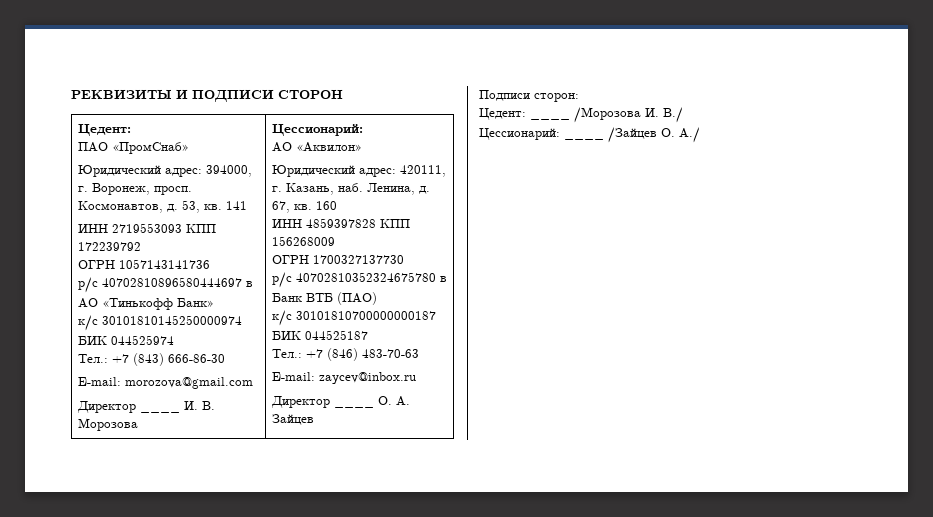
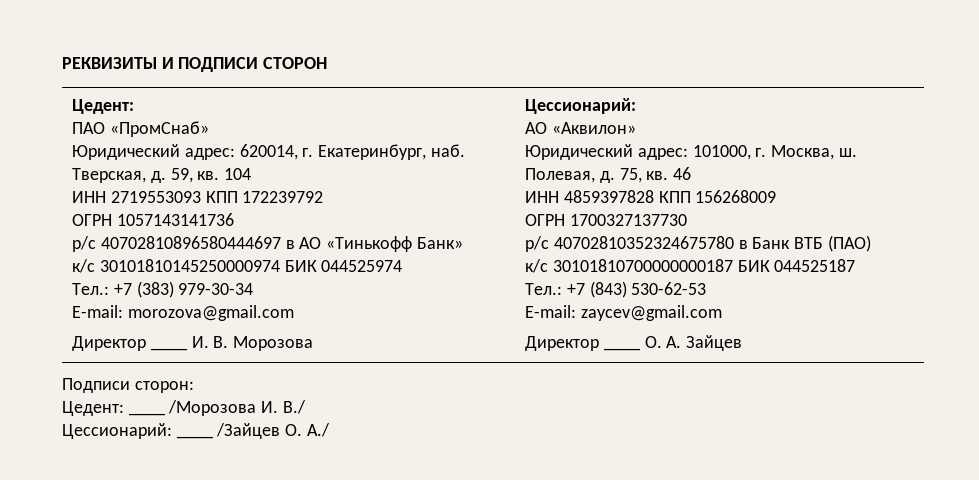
- Юридический адрес: 394000, г. Воронеж, просп. Космонавтов, д. 53, кв. 141
+ Юридический адрес: 620014, г. Екатеринбург, наб. Тверская, д. 59, кв. 104
- Тел.: +7 (843) 666-86-30
+ Тел.: +7 (383) 979-30-34
- Юридический адрес: 420111, г. Казань, наб. Ленина, д. 67, кв. 160
+ Юридический адрес: 101000, г. Москва, ш. Полевая, д. 75, кв. 46
- Тел.: +7 (846) 483-70-63
- E-mail: zaycev@inbox.ru
+ Тел.: +7 (843) 530-62-53
+ E-mail: zaycev@gmail.com

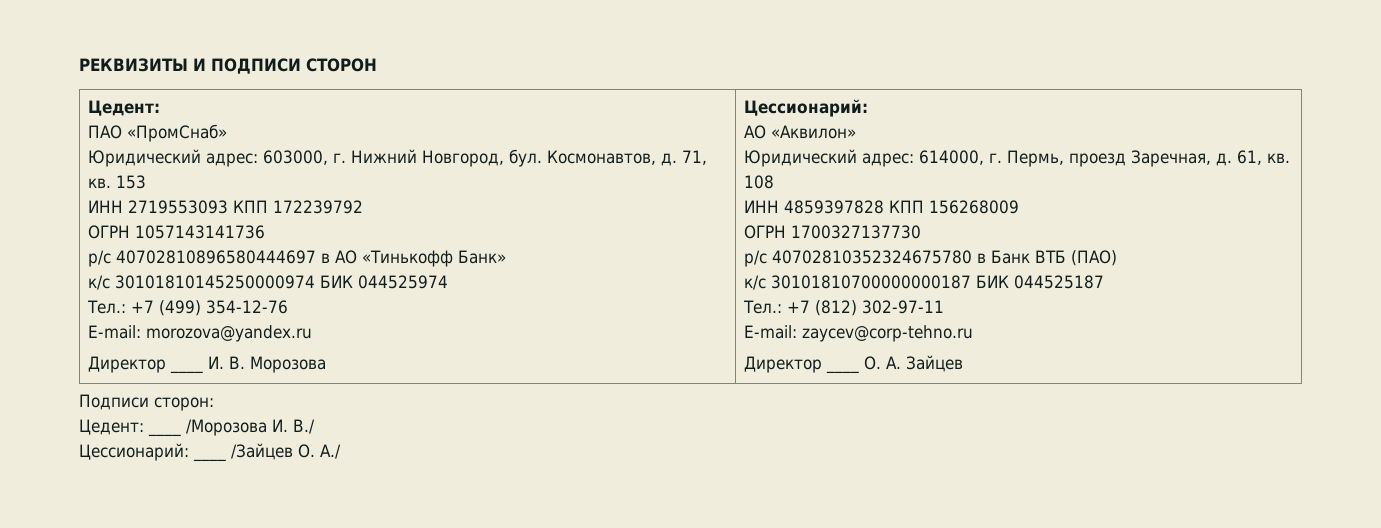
- Юридический адрес: 620014, г. Екатеринбург, наб. Тверская, д. 59, кв. 104
+ Юридический адрес: 603000, г. Нижний Новгород, бул. Космонавтов, д. 71, кв. 153
- Тел.: +7 (383) 979-30-34
- E-mail: morozova@gmail.com
+ Тел.: +7 (499) 354-12-76
+ E-mail: morozova@yandex.ru
- Юридический адрес: 101000, г. Москва, ш. Полевая, д. 75, кв. 46
+ Юридический адрес: 614000, г. Пермь, проезд Заречная, д. 61, кв. 108
- Тел.: +7 (843) 530-62-53
- E-mail: zaycev@gmail.com
+ Тел.: +7 (812) 302-97-11
+ E-mail: zaycev@corp-tehno.ru

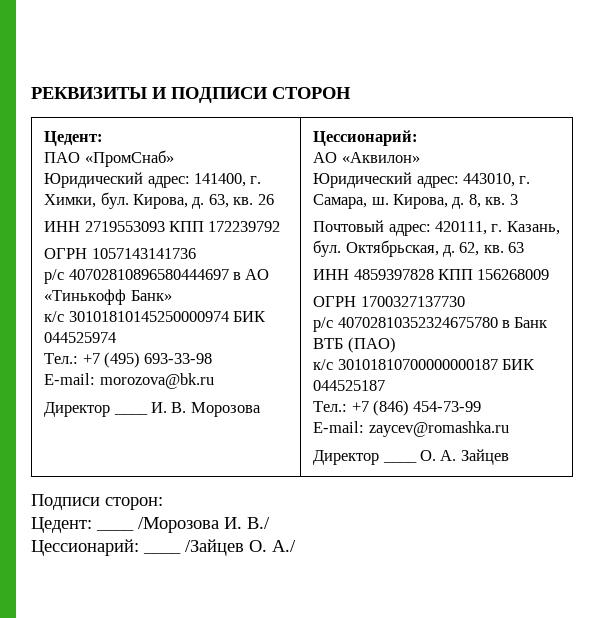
- Юридический адрес: 603000, г. Нижний Новгород, бул. Космонавтов, д. 71, кв. 153
+ Юридический адрес: 141400, г. Химки, бул. Кирова, д. 63, кв. 26
- Тел.: +7 (499) 354-12-76
- E-mail: morozova@yandex.ru
+ Тел.: +7 (495) 693-33-98
+ E-mail: morozova@bk.ru
- Юридический адрес: 614000, г. Пермь, проезд Заречная, д. 61, кв. 108
+ Юридический адрес: 443010, г. Самара, ш. Кирова, д. 8, кв. 3
+ Почтовый адрес: 420111, г. Казань, бул. Октябрьская, д. 62, кв. 63
- Тел.: +7 (812) 302-97-11
- E-mail: zaycev@corp-tehno.ru
+ Тел.: +7 (846) 454-73-99
+ E-mail: zaycev@romashka.ru

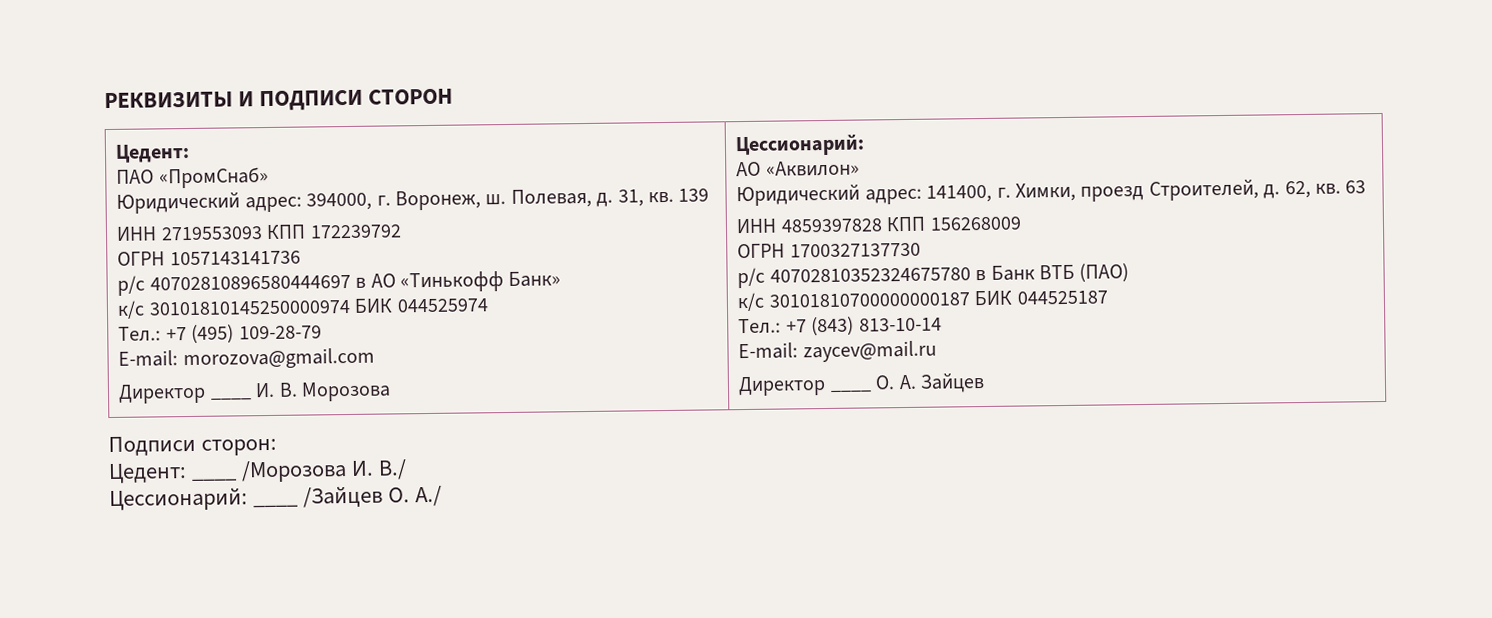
- Юридический адрес: 141400, г. Химки, бул. Кирова, д. 63, кв. 26
+ Юридический адрес: 394000, г. Воронеж, ш. Полевая, д. 31, кв. 139
- Тел.: +7 (495) 693-33-98
- E-mail: morozova@bk.ru
+ Тел.: +7 (495) 109-28-79
+ E-mail: morozova@gmail.com
- Юридический адрес: 443010, г. Самара, ш. Кирова, д. 8, кв. 3
- Почтовый адрес: 420111, г. Казань, бул. Октябрьская, д.
+ Юридический адрес: 141400, г. Химки, проезд Строителей, д.
- Тел.: +7 (846) 454-73-99
- E-mail: zaycev@romashka.ru
+ Тел.: +7 (843) 813-10-14
+ E-mail: zaycev@mail.ru

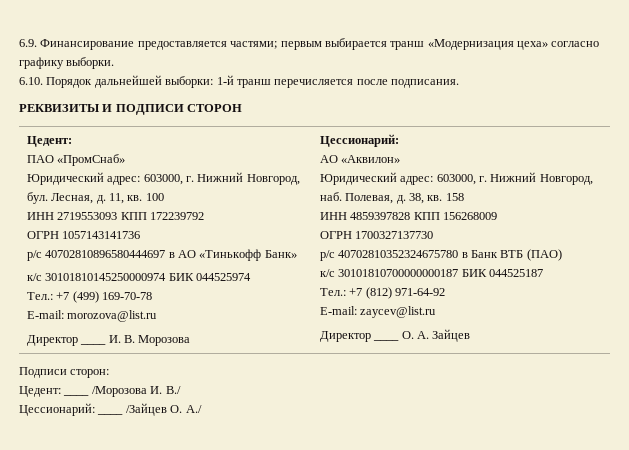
+ 6.9. Финансирование предоставляется частями; первым выбирается транш «Модернизация цеха» согласно графику выборки.
+ 6.10. Порядок дальнейшей выборки: 1-й транш перечисляется после подписания.
- Юридический адрес: 394000, г. Воронеж, ш. Полевая, д. 31, кв. 139
+ Юридический адрес: 603000, г. Нижний Новгород, бул. Лесная, д. 11, кв. 100
- Тел.: +7 (495) 109-28-79
- E-mail: morozova@gmail.com
+ Тел.: +7 (499) 169-70-78
+ E-mail: morozova@list.ru
- Юридический адрес: 141400, г. Химки, проезд Строителей, д. 62, кв. 63
+ Юридический адрес: 603000, г. Нижний Новгород, наб. Полевая, д. 38, кв. 158
- Тел.: +7 (843) 813-10-14
- E-mail: zaycev@mail.ru
+ Тел.: +7 (812) 971-64-92
+ E-mail: zaycev@list.ru

